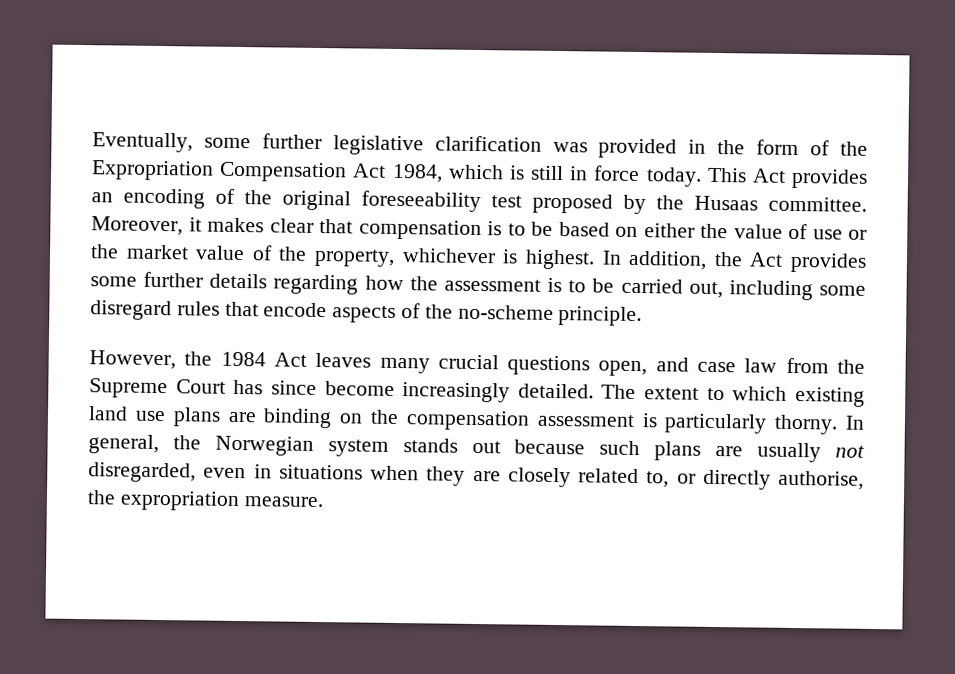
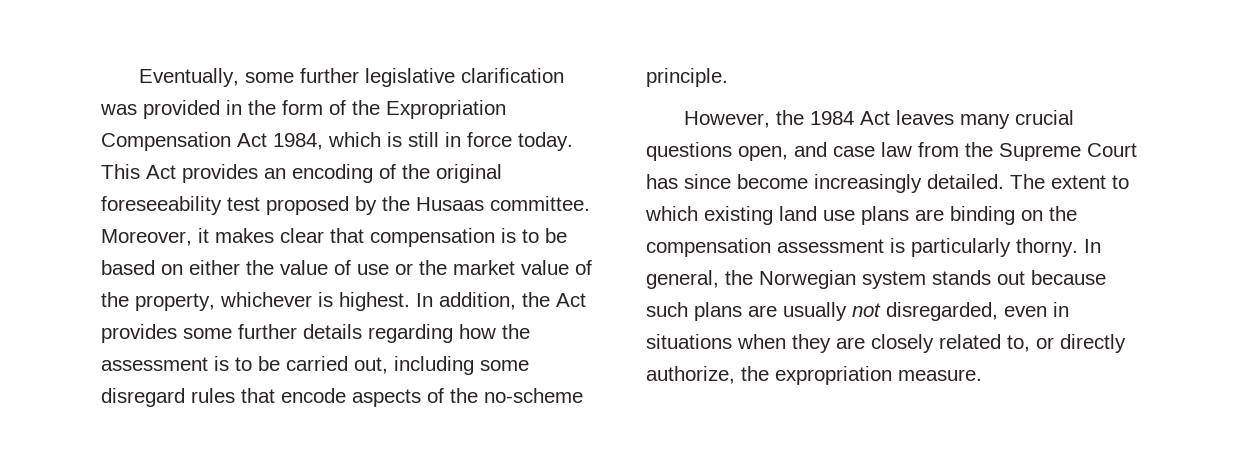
- In general, the Norwegian system stands out because such plans are usually not disregarded, even in situations when they are closely related to, or directly authorise, the expropriation measure.
+ In general, the Norwegian system stands out because such plans are usually not disregarded, even in situations when they are closely related to, or directly authorize, the expropriation measure.

